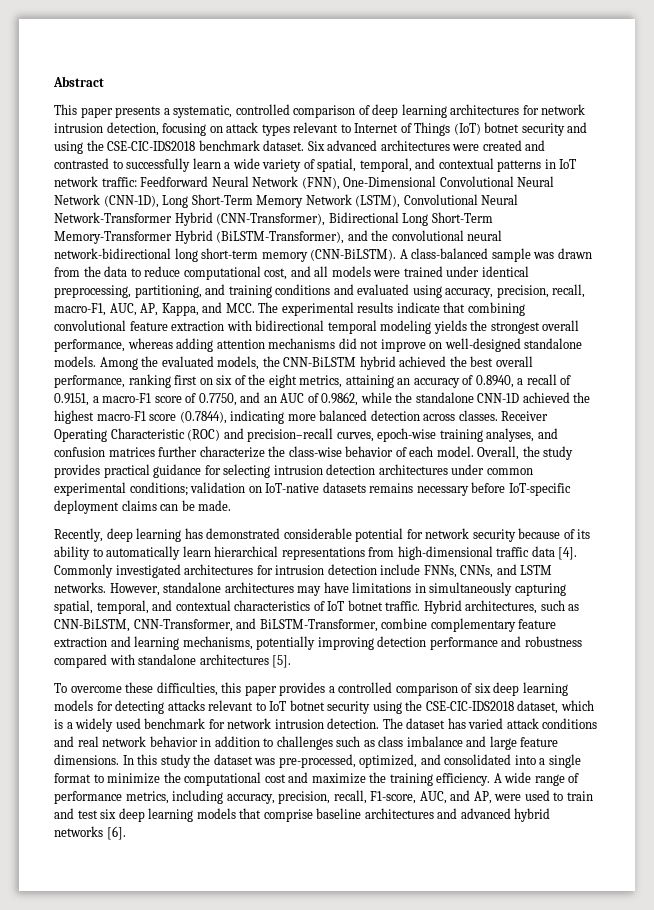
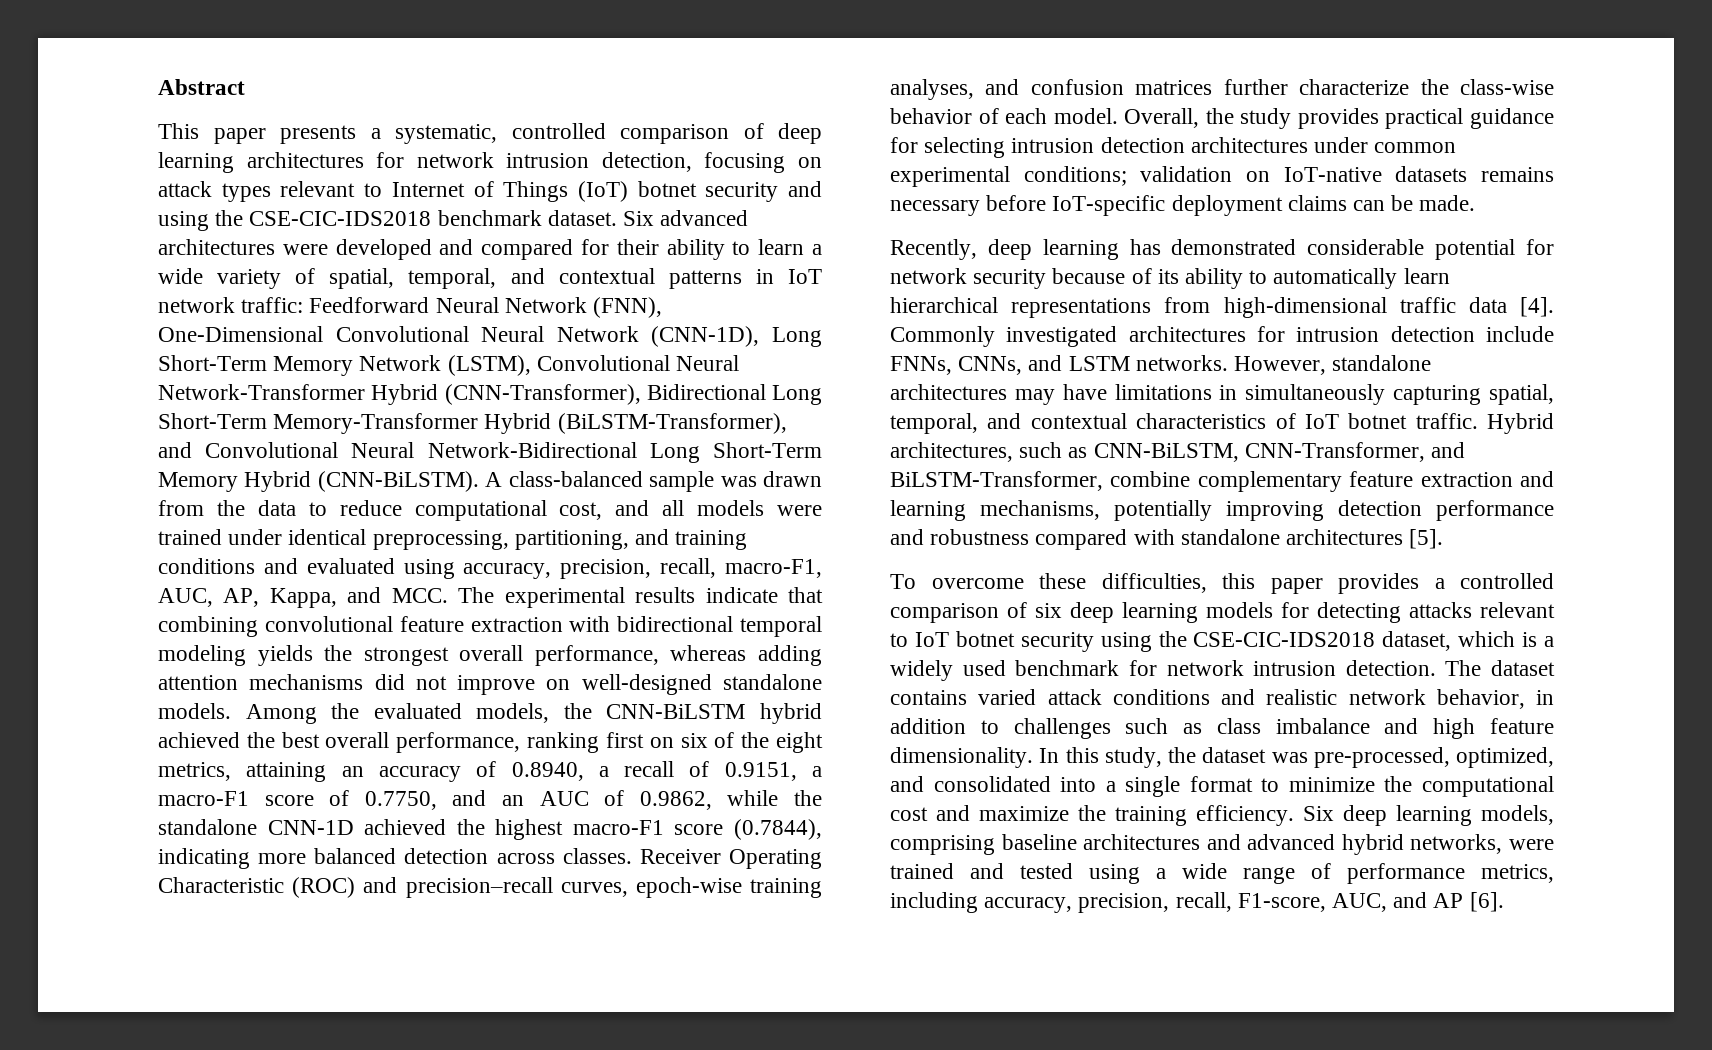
- Six advanced architectures were created and contrasted to successfully learn a wide variety of spatial, temporal, and contextual patterns in IoT network traffic: Feedforward Neural Network (FNN), One-Dimensional Convolutional Neural Network (CNN-1D), Long Short-Term Memory Network (LSTM), Convolutional Neural Network-Transformer Hybrid (CNN-Transformer), Bidirectional Long Short-Term Memory-Transformer Hybrid (BiLSTM-Transformer), and the convolutional neural network-bidirectional long short-term memory (CNN-BiLSTM).
+ Six advanced architectures were developed and compared for their ability to learn a wide variety of spatial, temporal, and contextual patterns in IoT network traffic: Feedforward Neural Network (FNN), One-Dimensional Convolutional Neural Network (CNN-1D), Long Short-Term Memory Network (LSTM), Convolutional Neural Network-Transformer Hybrid (CNN-Transformer), Bidirectional Long Short-Term Memory-Transformer Hybrid (BiLSTM-Transformer), and Convolutional Neural Network-Bidirectional Long Short-Term Memory Hybrid (CNN-BiLSTM).
- The dataset has varied attack conditions and real network behavior in addition to challenges such as class imbalance and large feature dimensions.
+ The dataset contains varied attack conditions and realistic network behavior, in addition to challenges such as class imbalance and high feature dimensionality.
- In this study the dataset was pre-processed, optimized, and consolidated into a single format to minimize the computational cost and maximize the training efficiency.
+ In this study, the dataset was pre-processed, optimized, and consolidated into a single format to minimize the computational cost and maximize the training efficiency.
- A wide range of performance metrics, including accuracy, precision, recall, F1-score, AUC, and AP, were used to train and test six deep learning models that comprise baseline architectures and advanced hybrid networks [6].
+ Six deep learning models, comprising baseline architectures and advanced hybrid networks, were trained and tested using a wide range of performance metrics, including accuracy, precision, recall, F1-score, AUC, and AP [6].

